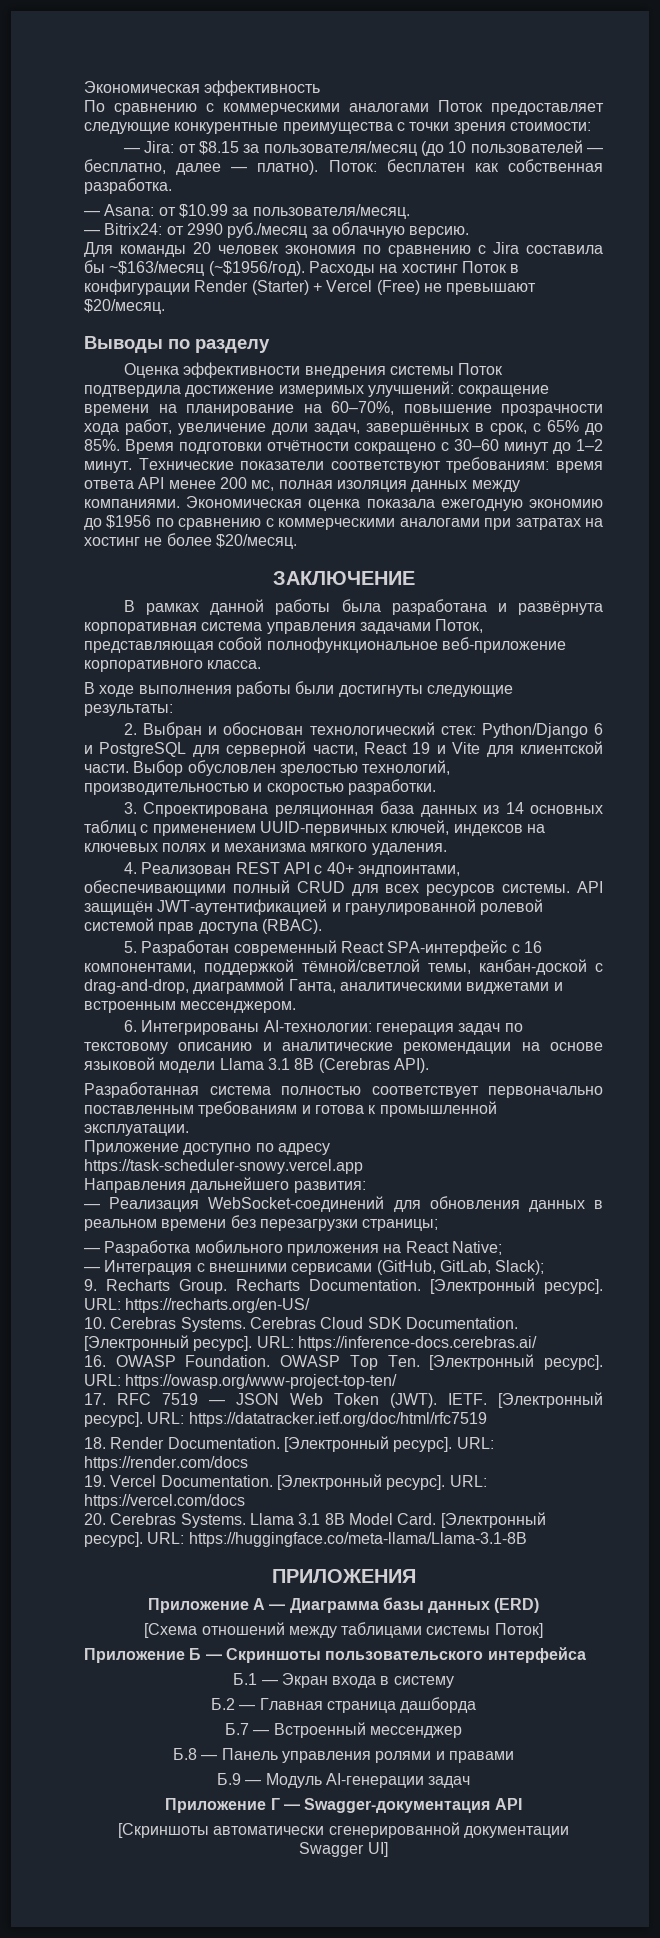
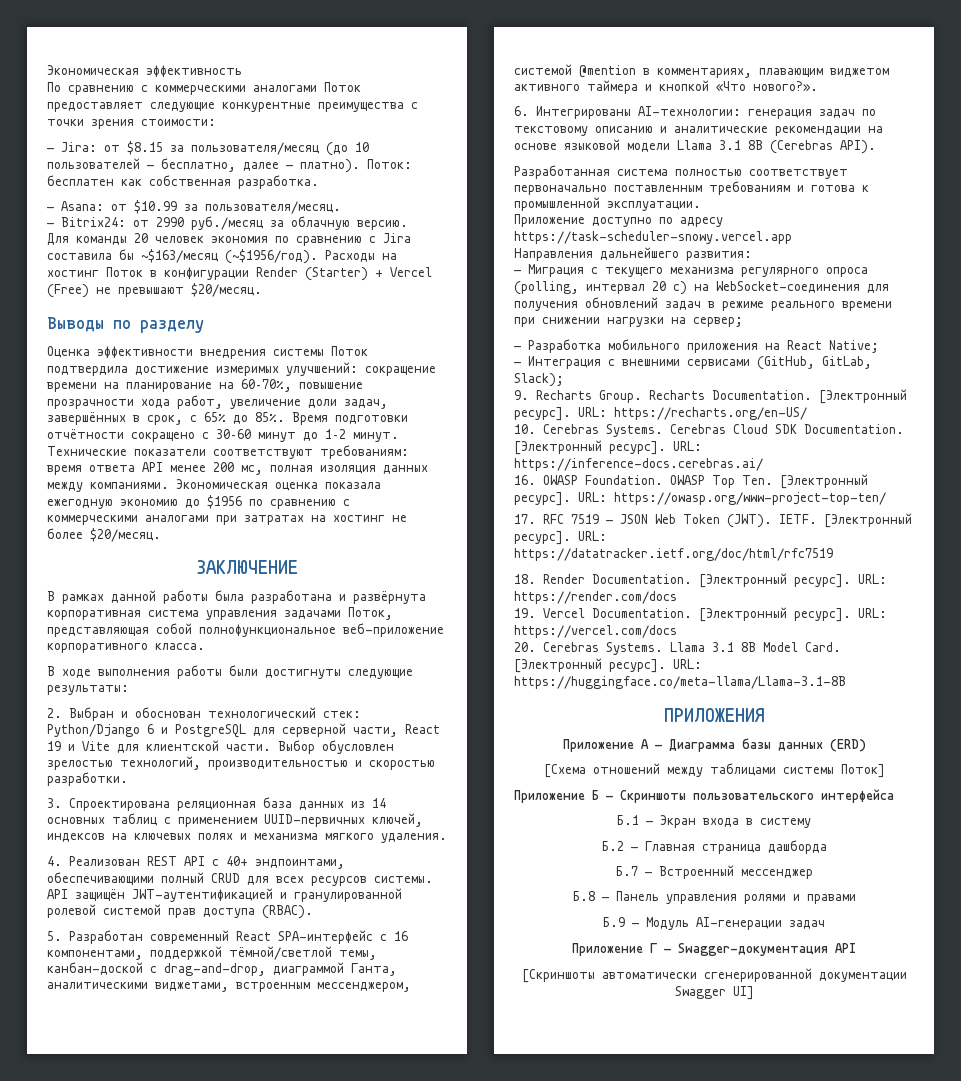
- 5. Разработан современный React SPA-интерфейс с 16 компонентами, поддержкой тёмной/светлой темы, канбан-доской с drag-and-drop, диаграммой Ганта, аналитическими виджетами и встроенным мессенджером.
+ 5. Разработан современный React SPA-интерфейс с 16 компонентами, поддержкой тёмной/светлой темы, канбан-доской с drag-and-drop, диаграммой Ганта, аналитическими виджетами, встроенным мессенджером, системой @mention в комментариях, плавающим виджетом активного таймера и кнопкой «Что нового?».
- — Реализация WebSocket-соединений для обновления данных в реальном времени без перезагрузки страницы;
+ — Миграция с текущего механизма регулярного опроса (polling, интервал 20 с) на WebSocket-соединения для получения обновлений задач в режиме реального времени при снижении нагрузки на сервер;

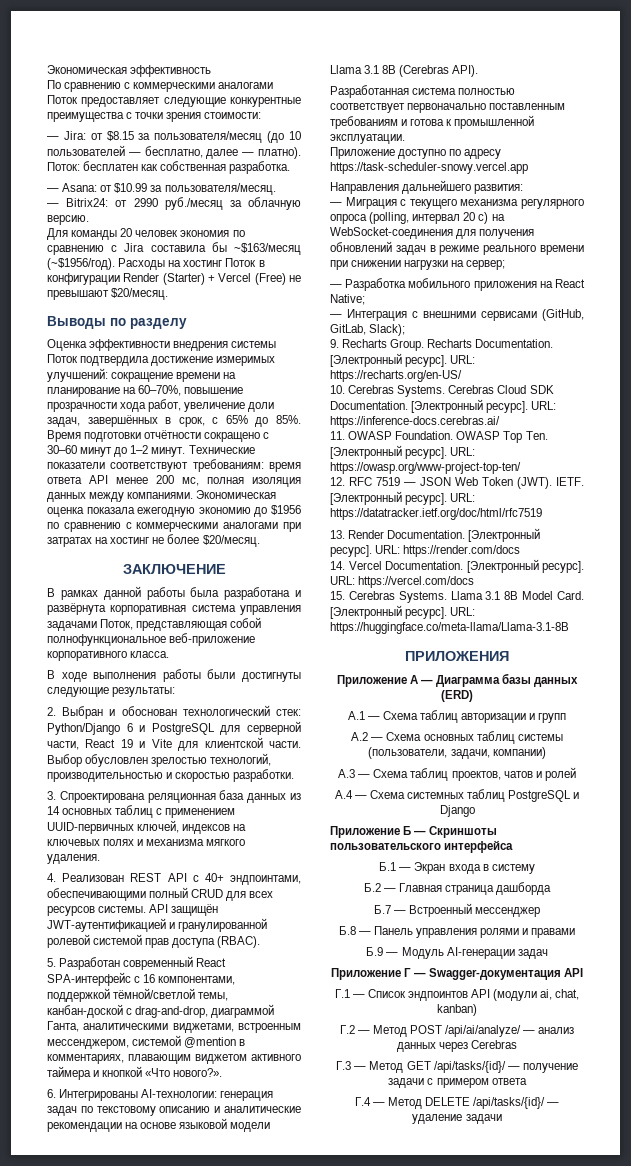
- 16. OWASP Foundation.
+ 11. OWASP Foundation.
- 17. RFC 7519 — JSON Web Token (JWT).
+ 12. RFC 7519 — JSON Web Token (JWT).
- 18. Render Documentation.
+ 13. Render Documentation.
- 19. Vercel Documentation.
+ 14. Vercel Documentation.
- 20. Cerebras Systems.
+ 15. Cerebras Systems.
- [Схема отношений между таблицами системы Поток]
+ А.1 — Схема таблиц авторизации и групп
+ А.2 — Схема основных таблиц системы (пользователи, задачи, компании)
+ А.3 — Схема таблиц проектов, чатов и ролей
+ А.4 — Схема системных таблиц PostgreSQL и Django
- [Скриншоты автоматически сгенерированной документации Swagger UI]
+ Г.1 — Список эндпоинтов API (модули ai, chat, kanban)
+ Г.2 — Метод POST /api/ai/analyze/ — анализ данных через Cerebras
+ Г.3 — Метод GET /api/tasks/{id}/ — получение задачи с примером ответа
+ Г.4 — Метод DELETE /api/tasks/{id}/ — удаление задачи

